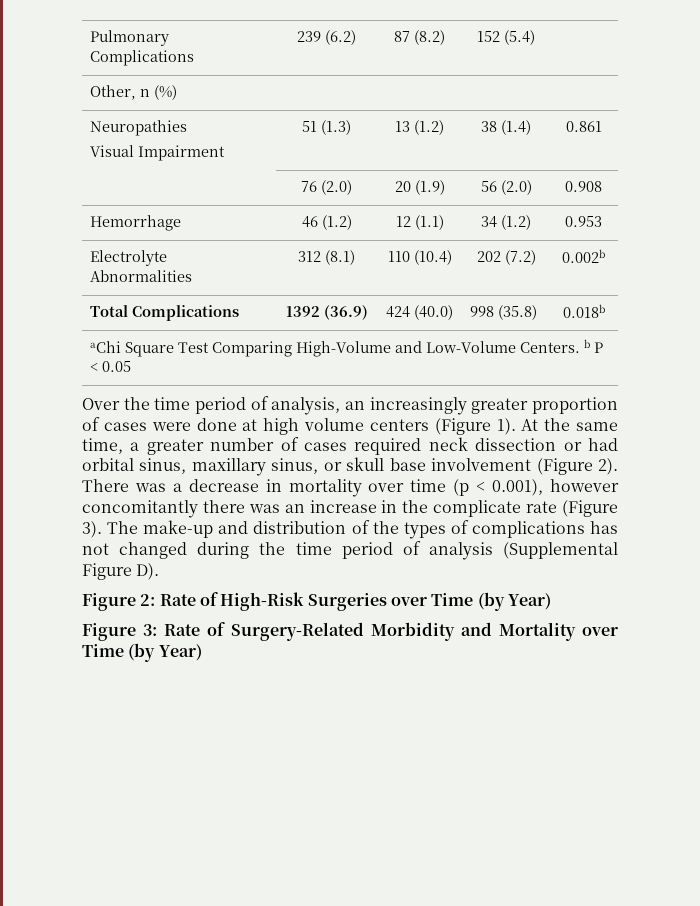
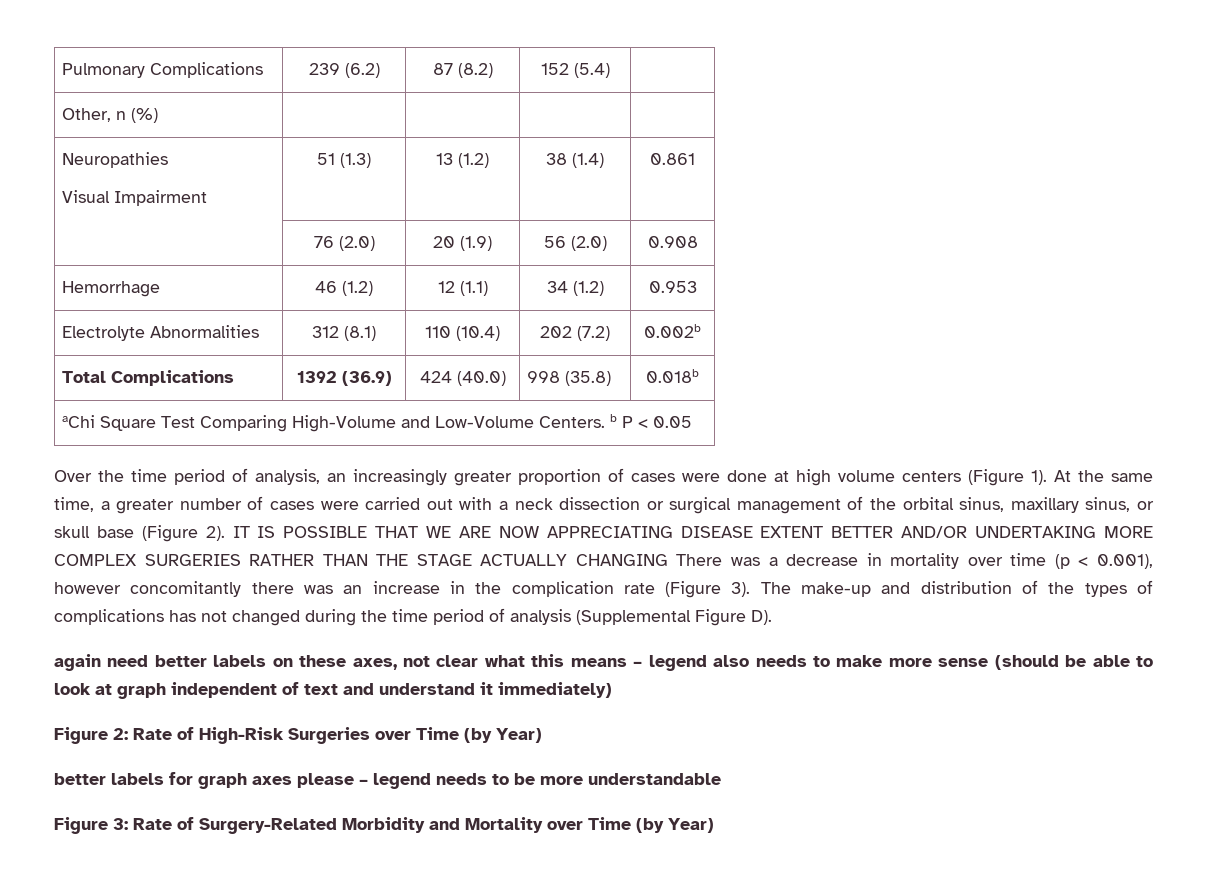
- At the same time, a greater number of cases required neck dissection or had orbital sinus, maxillary sinus, or skull base involvement (Figure 2).
+ At the same time, a greater number of cases were carried out with a neck dissection or surgical management of the orbital sinus, maxillary sinus, or skull base (Figure 2).
- There was a decrease in mortality over time (p < 0.001), however concomitantly there was an increase in the complicate rate (Figure 3).
+ IT IS POSSIBLE THAT WE ARE NOW APPRECIATING DISEASE EXTENT BETTER AND/OR UNDERTAKING MORE COMPLEX SURGERIES RATHER THAN THE STAGE ACTUALLY CHANGING There was a decrease in mortality over time (p < 0.001), however concomitantly there was an increase in the complication rate (Figure 3).
+ again need better labels on these axes, not clear what this means – legend also needs to make more sense (should be able to look at graph independent of text and understand it immediately)
+ better labels for graph axes please – legend needs to be more understandable

